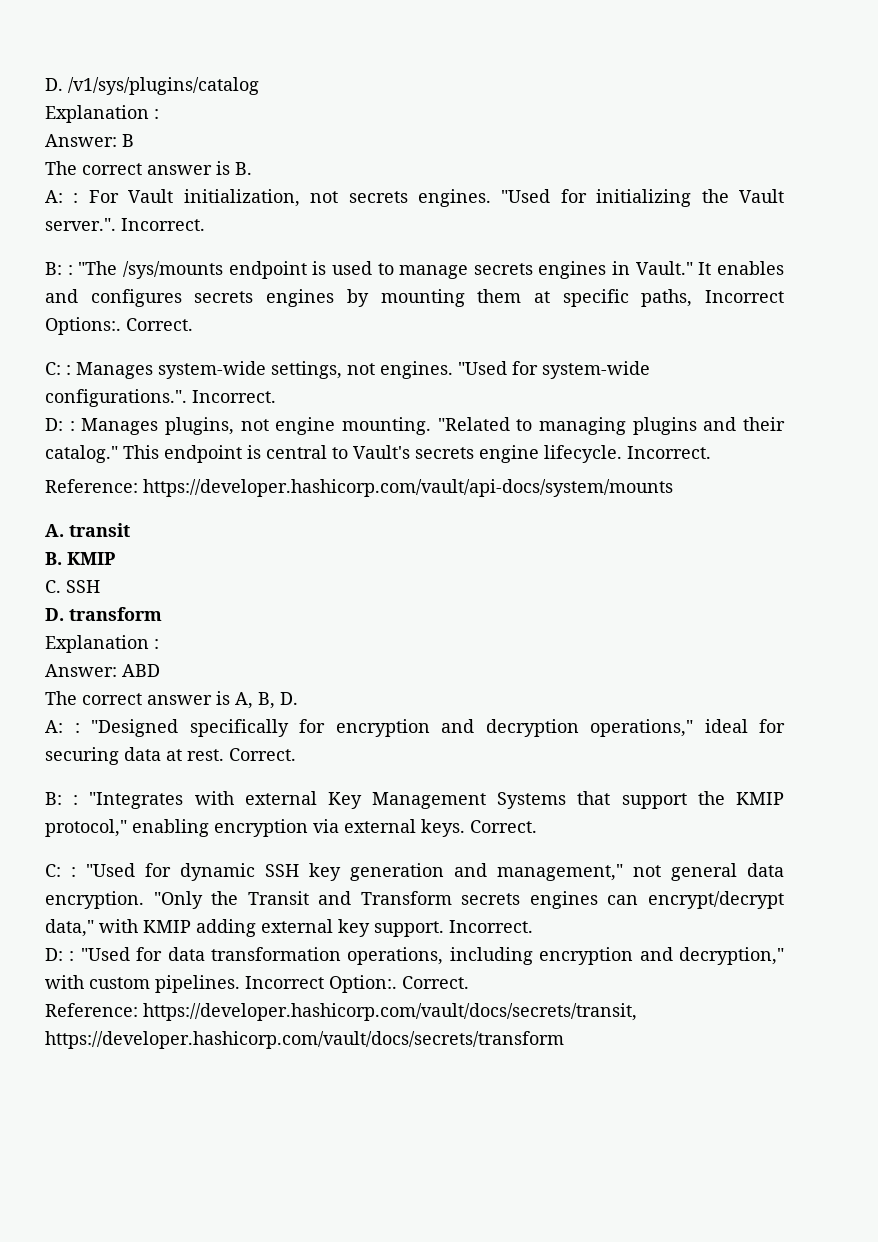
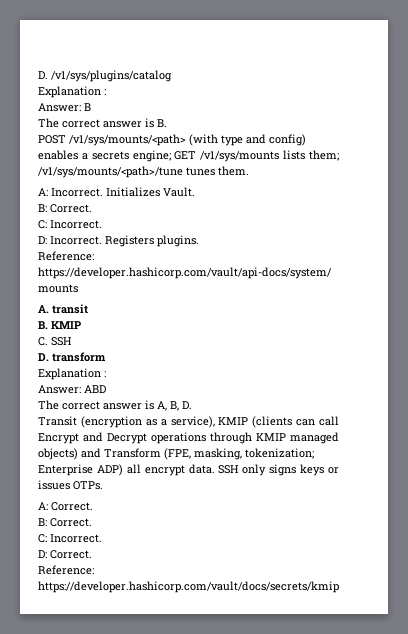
- A: : For Vault initialization, not secrets engines. "Used for initializing the Vault server.". Incorrect.
- B: : "The /sys/mounts endpoint is used to manage secrets engines in Vault." It enables and configures secrets engines by mounting them at specific paths, Incorrect Options:. Correct.
- C: : Manages system-wide settings, not engines. "Used for system-wide configurations.". Incorrect.
- D: : Manages plugins, not engine mounting. "Related to managing plugins and their catalog." This endpoint is central to Vault's secrets engine lifecycle. Incorrect.
+ POST /v1/sys/mounts/<path> (with type and config) enables a secrets engine; GET /v1/sys/mounts lists them; /v1/sys/mounts/<path>/tune tunes them.
+ A: Incorrect. Initializes Vault.
+ B: Correct.
+ C: Incorrect.
+ D: Incorrect. Registers plugins.
- A: : "Designed specifically for encryption and decryption operations," ideal for securing data at rest. Correct.
- B: : "Integrates with external Key Management Systems that support the KMIP protocol," enabling encryption via external keys. Correct.
- C: : "Used for dynamic SSH key generation and management," not general data encryption. "Only the Transit and Transform secrets engines can encrypt/decrypt data," with KMIP adding external key support. Incorrect.
- D: : "Used for data transformation operations, including encryption and decryption," with custom pipelines. Incorrect Option:. Correct.
+ Transit (encryption as a service), KMIP (clients can call Encrypt and Decrypt operations through KMIP managed objects) and Transform (FPE, masking, tokenization; Enterprise ADP) all encrypt data. SSH only signs keys or issues OTPs.
+ A: Correct.
+ B: Correct.
+ C: Incorrect.
+ D: Correct.
- Reference: https://developer.hashicorp.com/vault/docs/secrets/transit, https://developer.hashicorp.com/vault/docs/secrets/transform
+ Reference: https://developer.hashicorp.com/vault/docs/secrets/kmip

